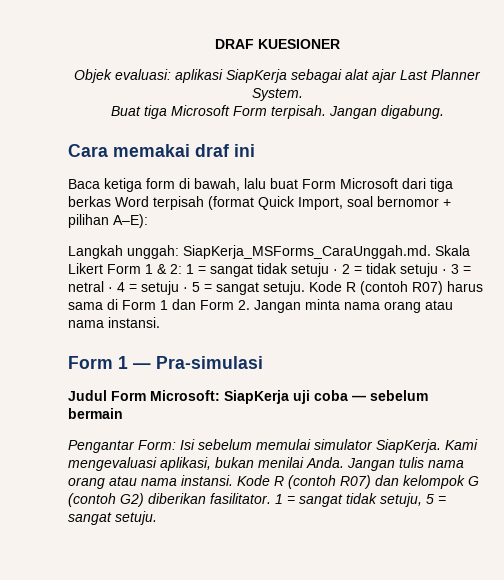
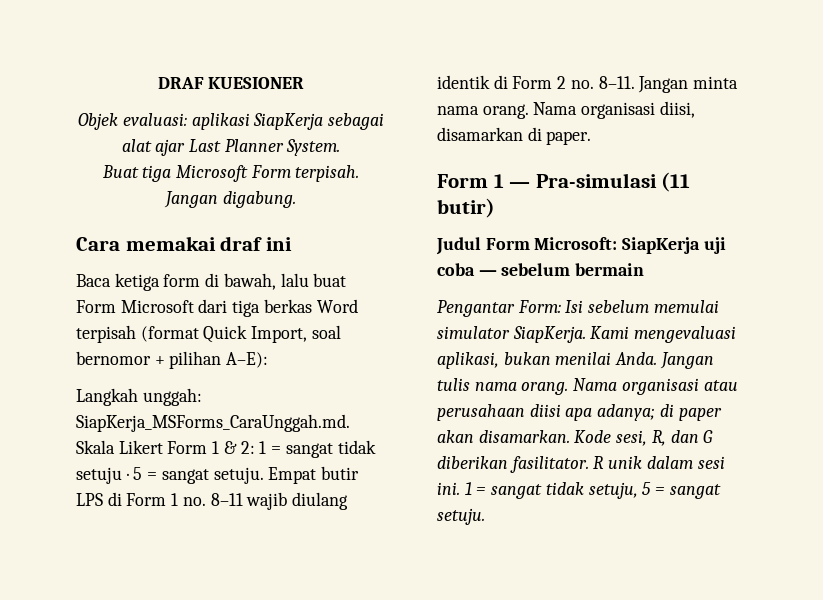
- Langkah unggah: SiapKerja_MSForms_CaraUnggah.md. Skala Likert Form 1 & 2: 1 = sangat tidak setuju · 2 = tidak setuju · 3 = netral · 4 = setuju · 5 = sangat setuju. Kode R (contoh R07) harus sama di Form 1 dan Form 2. Jangan minta nama orang atau nama instansi.
+ Langkah unggah: SiapKerja_MSForms_CaraUnggah.md. Skala Likert Form 1 & 2: 1 = sangat tidak setuju · 5 = sangat setuju. Empat butir LPS di Form 1 no. 8–11 wajib diulang identik di Form 2 no. 8–11. Jangan minta nama orang. Nama organisasi diisi, disamarkan di paper.
- Form 1 — Pra-simulasi
+ Form 1 — Pra-simulasi (11 butir)
- Jangan tulis nama orang atau nama instansi. Kode R (contoh R07) dan kelompok G (contoh G2) diberikan fasilitator.
+ Jangan tulis nama orang. Nama organisasi atau perusahaan diisi apa adanya; di paper akan disamarkan. Kode sesi, R, dan G diberikan fasilitator. R unik dalam sesi ini.

